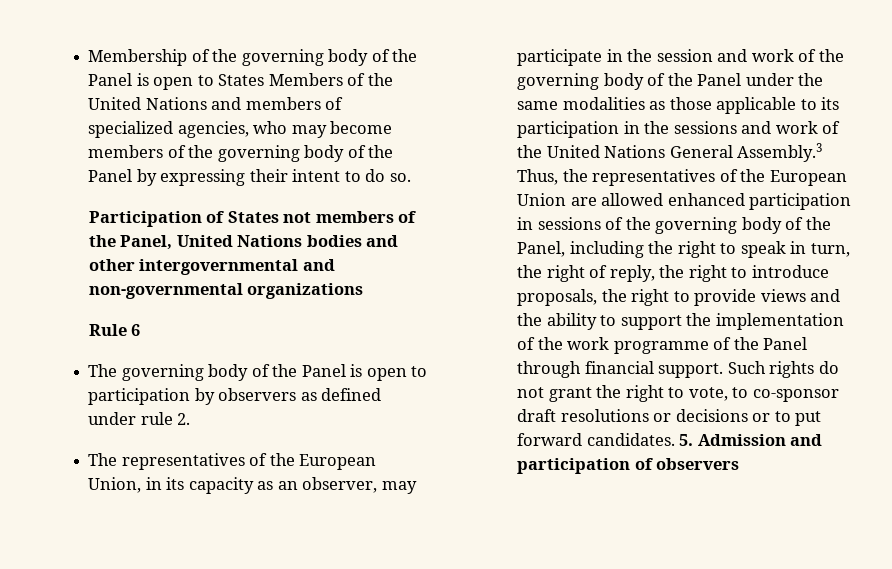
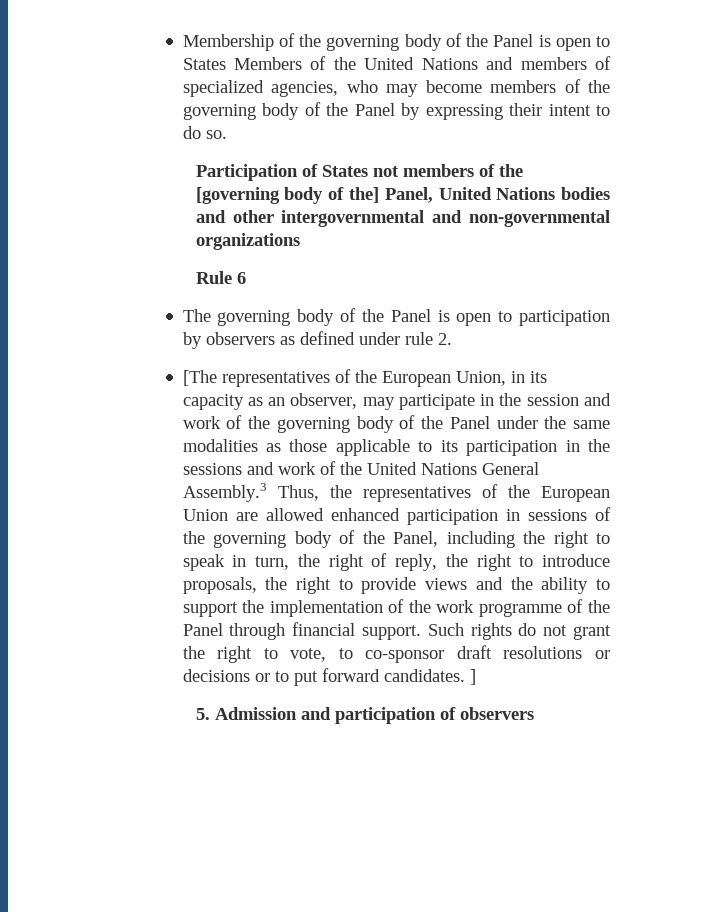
- Participation of States not members of the Panel, United Nations bodies and other intergovernmental and non-governmental organizations
+ Participation of States not members of the [governing body of the] Panel, United Nations bodies and other intergovernmental and non-governmental organizations
- The representatives of the European Union, in its capacity as an observer, may participate in the session and work of the governing body of the Panel under the same modalities as those applicable to its participation in the sessions and work of the United Nations General Assembly.3 Thus, the representatives of the European Union are allowed enhanced participation in sessions of the governing body of the Panel, including the right to speak in turn, the right of reply, the right to introduce proposals, the right to provide views and the ability to support the implementation of the work programme of the Panel through financial support.
+ [The representatives of the European Union, in its capacity as an observer, may participate in the session and work of the governing body of the Panel under the same modalities as those applicable to its participation in the sessions and work of the United Nations General Assembly.3 Thus, the representatives of the European Union are allowed enhanced participation in sessions of the governing body of the Panel, including the right to speak in turn, the right of reply, the right to introduce proposals, the right to provide views and the ability to support the implementation of the work programme of the Panel through financial support.
- Such rights do not grant the right to vote, to co-sponsor draft resolutions or decisions or to put forward candidates. 5. Admission and participation of observers
+ Such rights do not grant the right to vote, to co-sponsor draft resolutions or decisions or to put forward candidates. ]
+ 5. Admission and participation of observers

